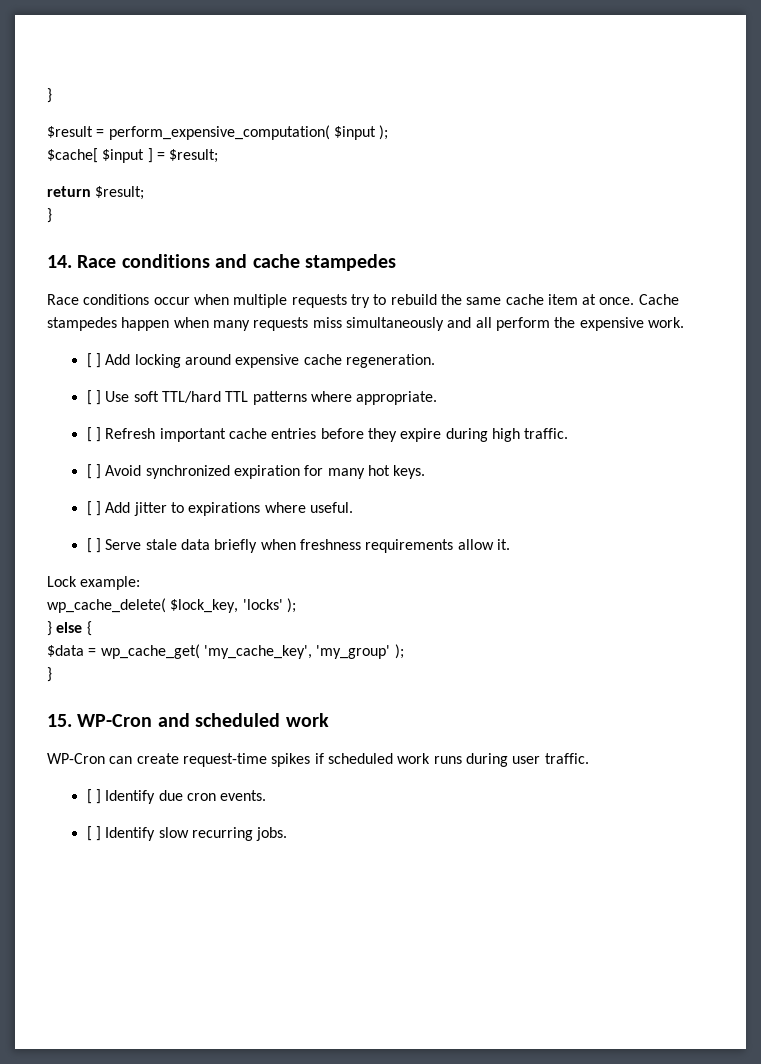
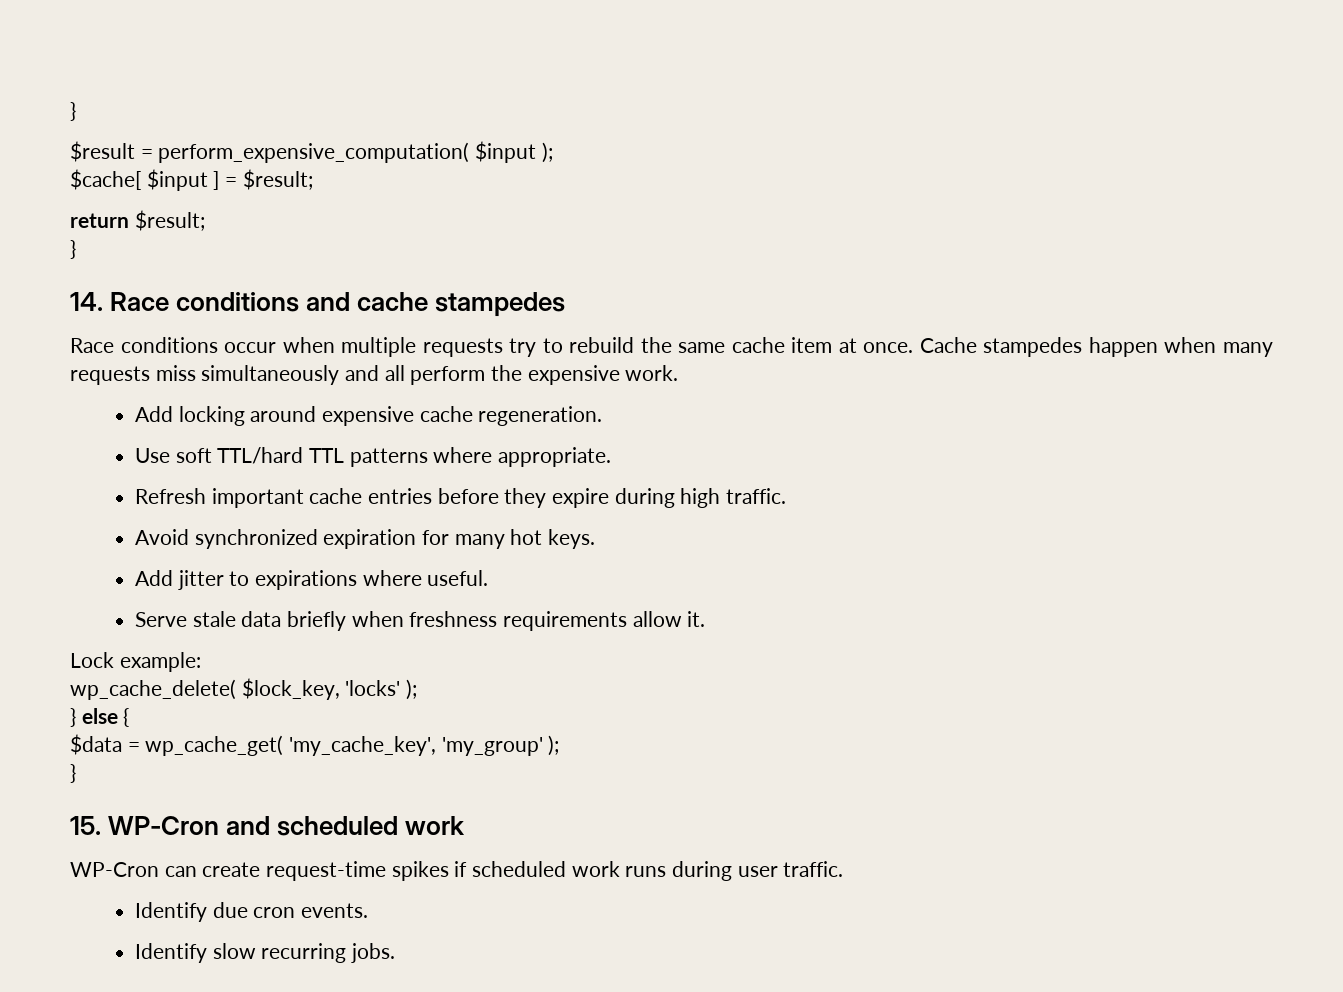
- [ ] Add locking around expensive cache regeneration.
+ Add locking around expensive cache regeneration.
- [ ] Use soft TTL/hard TTL patterns where appropriate.
+ Use soft TTL/hard TTL patterns where appropriate.
- [ ] Refresh important cache entries before they expire during high traffic.
+ Refresh important cache entries before they expire during high traffic.
- [ ] Avoid synchronized expiration for many hot keys.
+ Avoid synchronized expiration for many hot keys.
- [ ] Add jitter to expirations where useful.
+ Add jitter to expirations where useful.
- [ ] Serve stale data briefly when freshness requirements allow it.
+ Serve stale data briefly when freshness requirements allow it.
- [ ] Identify due cron events.
+ Identify due cron events.
- [ ] Identify slow recurring jobs.
+ Identify slow recurring jobs.

